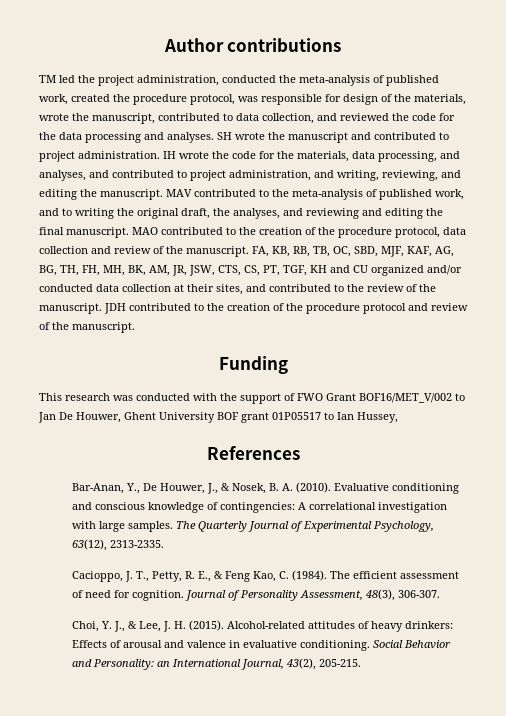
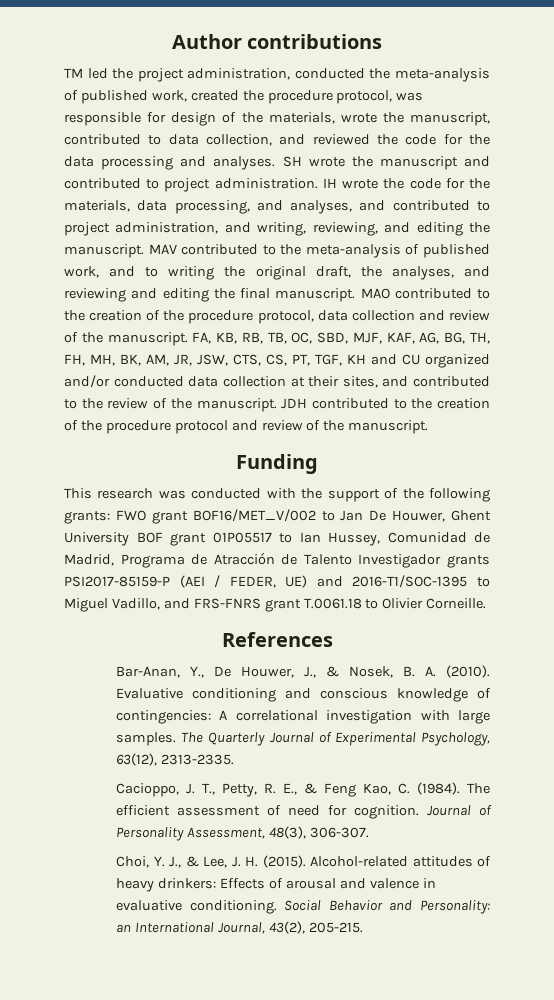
- This research was conducted with the support of FWO Grant BOF16/MET_V/002 to Jan De Houwer, Ghent University BOF grant 01P05517 to Ian Hussey,
+ This research was conducted with the support of the following grants: FWO grant BOF16/MET_V/002 to Jan De Houwer, Ghent University BOF grant 01P05517 to Ian Hussey, Comunidad de Madrid, Programa de Atracción de Talento Investigador grants PSI2017-85159-P (AEI / FEDER, UE) and 2016-T1/SOC-1395 to Miguel Vadillo, and FRS-FNRS grant T.0061.18 to Olivier Corneille.

